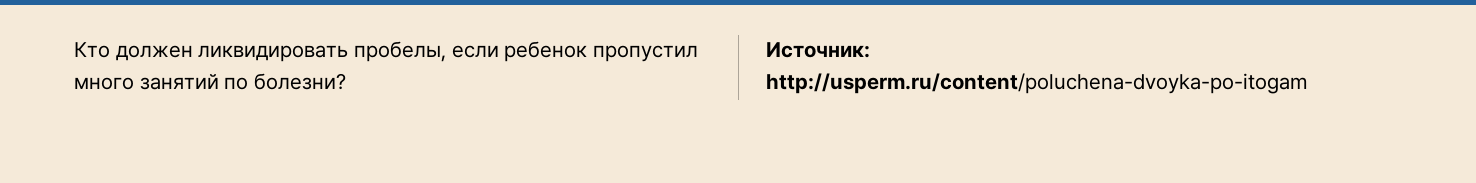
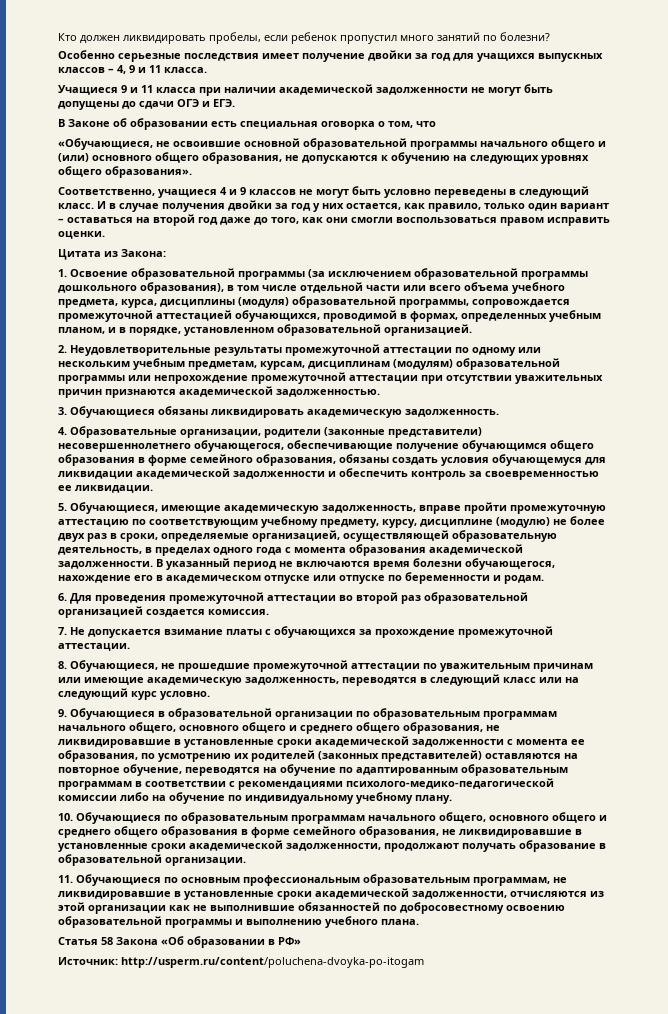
+ Особенно серьезные последствия имеет получение двойки за год для учащихся выпускных классов – 4, 9 и 11 класса.
+ Учащиеся 9 и 11 класса при наличии академической задолженности не могут быть допущены до сдачи ОГЭ и ЕГЭ.
+ В Законе об образовании есть специальная оговорка о том, что
+ «Обучающиеся, не освоившие основной образовательной программы начального общего и (или) основного общего образования, не допускаются к обучению на следующих уровнях общего образования».
+ Соответственно, учащиеся 4 и 9 классов не могут быть условно переведены в следующий класс. И в случае получения двойки за год у них остается, как правило, только один вариант – оставаться на второй год даже до того, как они смогли воспользоваться правом исправить оценки.
+ Цитата из Закона:
+ 1. Освоение образовательной программы (за исключением образовательной программы дошкольного образования), в том числе отдельной части или всего объема учебного предмета, курса, дисциплины (модуля) образовательной программы, сопровождается промежуточной аттестацией обучающихся, проводимой в формах, определенных учебным планом, и в порядке, установленном образовательной организацией.
+ 2. Неудовлетворительные результаты промежуточной аттестации по одному или нескольким учебным предметам, курсам, дисциплинам (модулям) образовательной программы или непрохождение промежуточной аттестации при отсутствии уважительных причин признаются академической задолженностью.
+ 3. Обучающиеся обязаны ликвидировать академическую задолженность.
+ 4. Образовательные организации, родители (законные представители) несовершеннолетнего обучающегося, обеспечивающие получение обучающимся общего образования в форме семейного образования, обязаны создать условия обучающемуся для ликвидации академической задолженности и обеспечить контроль за своевременностью ее ликвидации.
+ 5. Обучающиеся, имеющие академическую задолженность, вправе пройти промежуточную аттестацию по соответствующим учебному предмету, курсу, дисциплине (модулю) не более двух раз в сроки, определяемые организацией, осуществляющей образовательную деятельность, в пределах одного года с момента образования академической задолженности. В указанный период не включаются время болезни обучающегося, нахождение его в академическом отпуске или отпуске по беременности и родам.
+ 6. Для проведения промежуточной аттестации во второй раз образовательной организацией создается комиссия.
+ 7. Не допускается взимание платы с обучающихся за прохождение промежуточной аттестации.
+ 8. Обучающиеся, не прошедшие промежуточной аттестации по уважительным причинам или имеющие академическую задолженность, переводятся в следующий класс или на следующий курс условно.
+ 9. Обучающиеся в образовательной организации по образовательным программам начального общего, основного общего и среднего общего образования, не ликвидировавшие в установленные сроки академической задолженности с момента ее образования, по усмотрению их родителей (законных представителей) оставляются на повторное обучение, переводятся на обучение по адаптированным образовательным программам в соответствии с рекомендациями психолого-медико-педагогической комиссии либо на обучение по индивидуальному учебному плану.
+ 10. Обучающиеся по образовательным программам начального общего, основного общего и среднего общего образования в форме семейного образования, не ликвидировавшие в установленные сроки академической задолженности, продолжают получать образование в образовательной организации.
+ 11. Обучающиеся по основным профессиональным образовательным программам, не ликвидировавшие в установленные сроки академической задолженности, отчисляются из этой организации как не выполнившие обязанностей по добросовестному освоению образовательной программы и выполнению учебного плана.
+ Статья 58 Закона «Об образовании в РФ»

